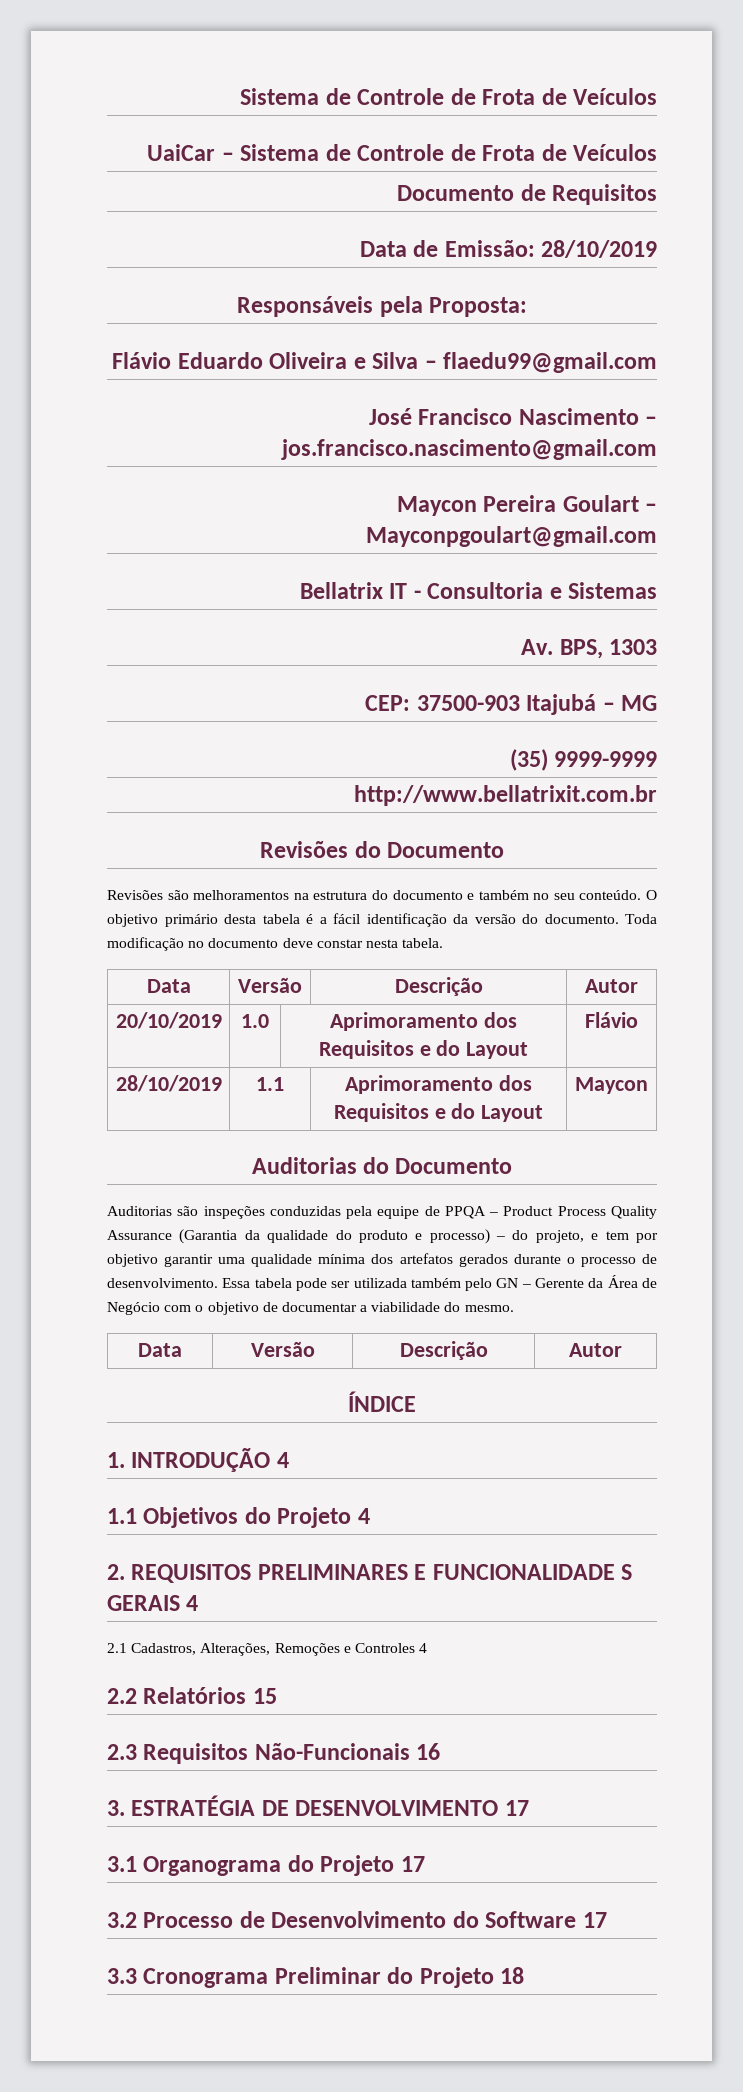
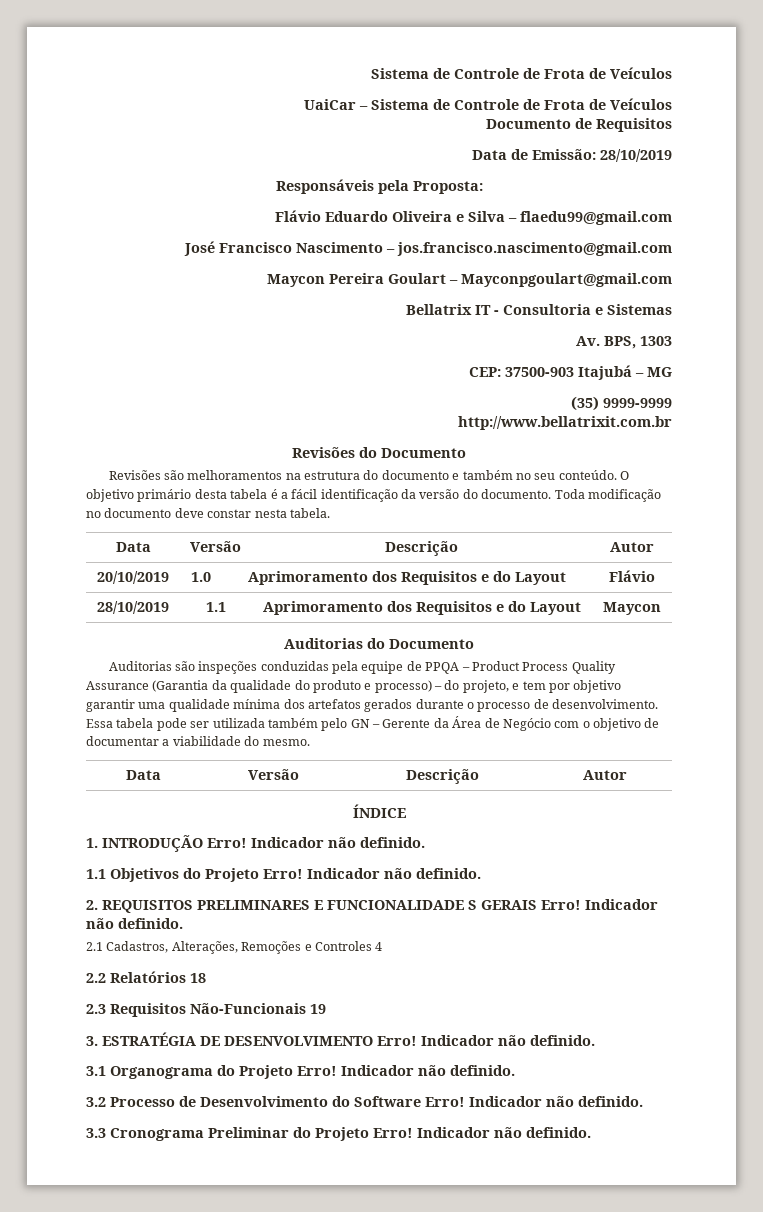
- 1. INTRODUÇÃO 4
+ 1. INTRODUÇÃO Erro! Indicador não definido.
- 1.1 Objetivos do Projeto 4
+ 1.1 Objetivos do Projeto Erro! Indicador não definido.
- 2. REQUISITOS PRELIMINARES E FUNCIONALIDADE S GERAIS 4
+ 2. REQUISITOS PRELIMINARES E FUNCIONALIDADE S GERAIS Erro! Indicador não definido.
- 2.2 Relatórios 15
+ 2.2 Relatórios 18
- 2.3 Requisitos Não-Funcionais 16
+ 2.3 Requisitos Não-Funcionais 19
- 3. ESTRATÉGIA DE DESENVOLVIMENTO 17
+ 3. ESTRATÉGIA DE DESENVOLVIMENTO Erro! Indicador não definido.
- 3.1 Organograma do Projeto 17
+ 3.1 Organograma do Projeto Erro! Indicador não definido.
- 3.2 Processo de Desenvolvimento do Software 17
+ 3.2 Processo de Desenvolvimento do Software Erro! Indicador não definido.
- 3.3 Cronograma Preliminar do Projeto 18
+ 3.3 Cronograma Preliminar do Projeto Erro! Indicador não definido.

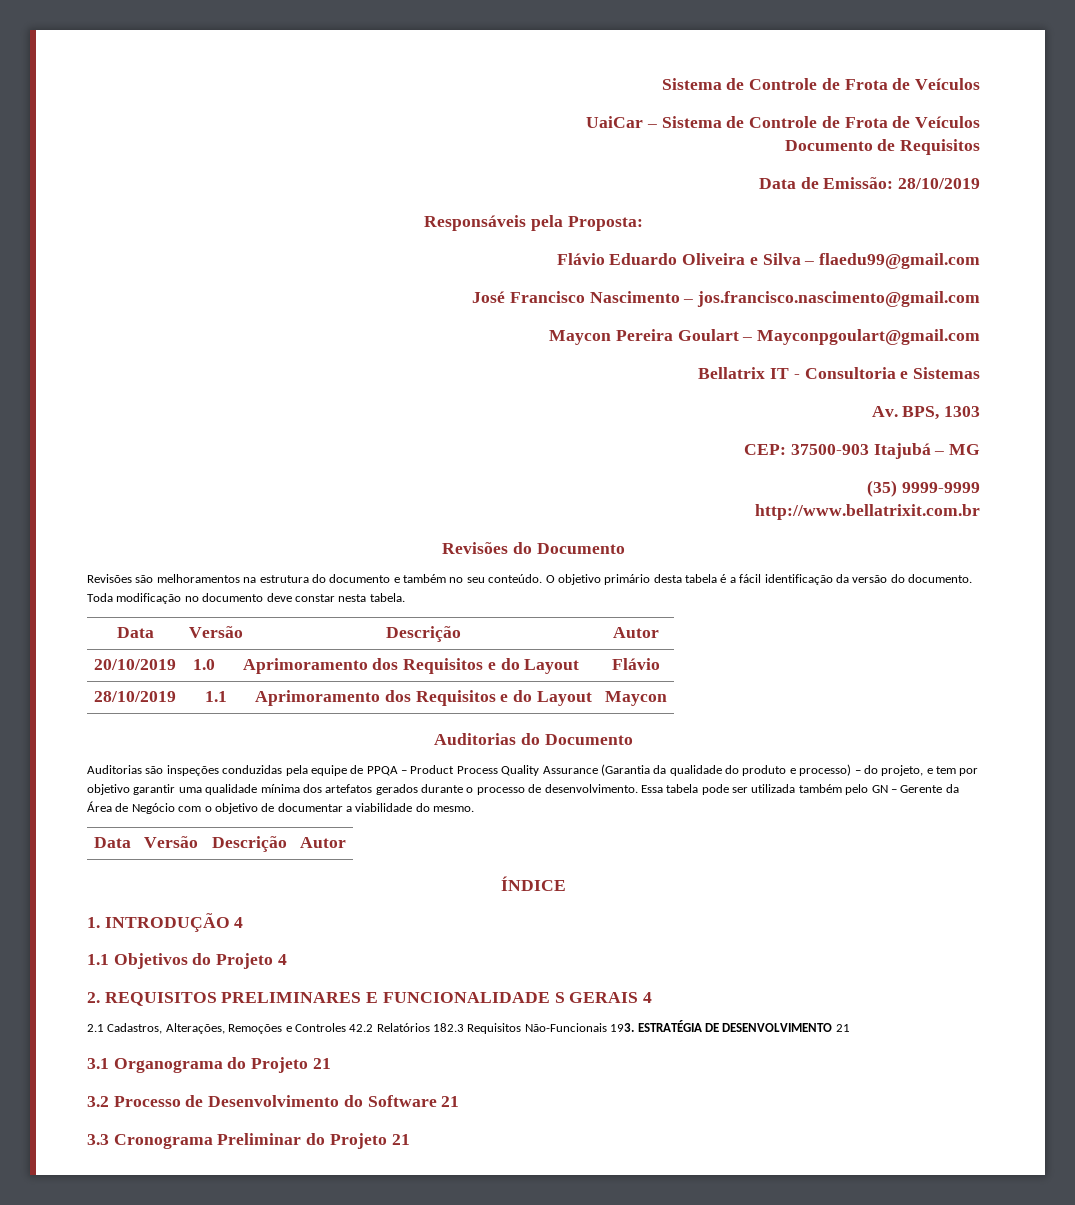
- 1. INTRODUÇÃO Erro! Indicador não definido.
+ 1. INTRODUÇÃO 4
- 1.1 Objetivos do Projeto Erro! Indicador não definido.
+ 1.1 Objetivos do Projeto 4
- 2. REQUISITOS PRELIMINARES E FUNCIONALIDADE S GERAIS Erro! Indicador não definido.
+ 2. REQUISITOS PRELIMINARES E FUNCIONALIDADE S GERAIS 4
- 2.1 Cadastros, Alterações, Remoções e Controles 4
- 2.2 Relatórios 18
- 2.3 Requisitos Não-Funcionais 19
- 3. ESTRATÉGIA DE DESENVOLVIMENTO Erro! Indicador não definido.
+ 2.1 Cadastros, Alterações, Remoções e Controles 42.2 Relatórios 182.3 Requisitos Não-Funcionais 193. ESTRATÉGIA DE DESENVOLVIMENTO 21
- 3.1 Organograma do Projeto Erro! Indicador não definido.
+ 3.1 Organograma do Projeto 21
- 3.2 Processo de Desenvolvimento do Software Erro! Indicador não definido.
+ 3.2 Processo de Desenvolvimento do Software 21
- 3.3 Cronograma Preliminar do Projeto Erro! Indicador não definido.
+ 3.3 Cronograma Preliminar do Projeto 21

